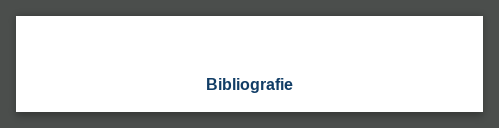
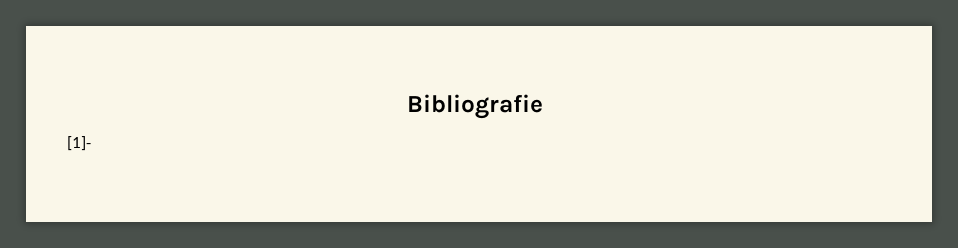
+ [1]-

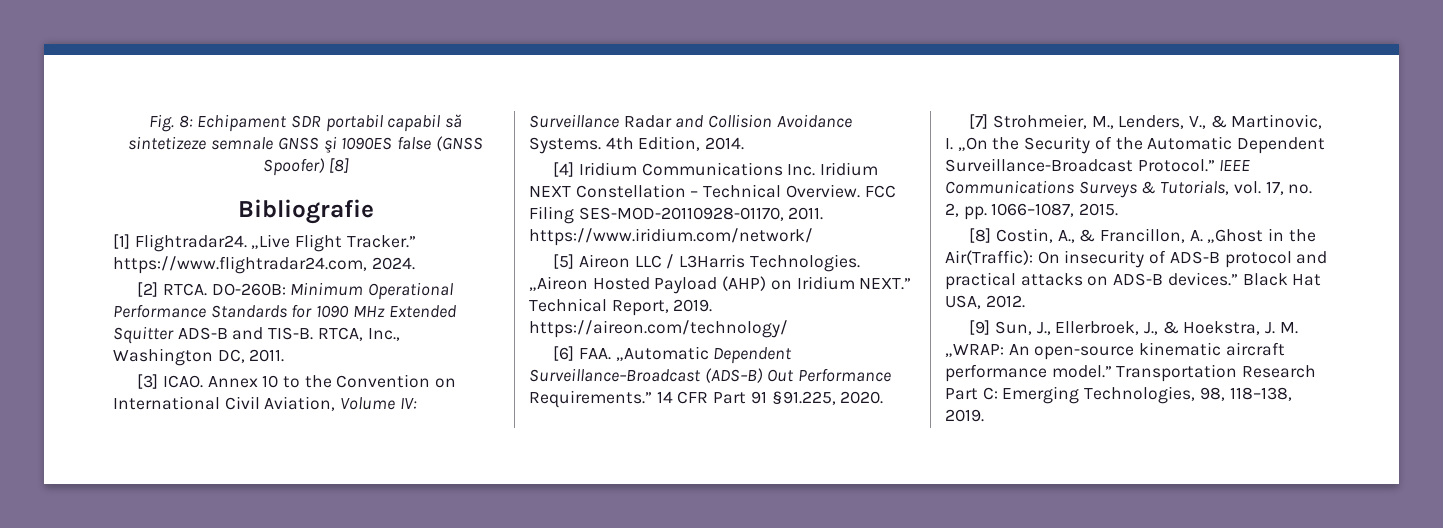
+ Fig. 8: Echipament SDR portabil capabil să sintetizeze semnale GNSS şi 1090ES false (GNSS Spoofer) [8]
  Bibliografie
- [1]-
+ [1] Flightradar24. „Live Flight Tracker.” https://www.flightradar24.com, 2024.
+ [2] RTCA. DO-260B: Minimum Operational Performance Standards for 1090 MHz Extended Squitter ADS-B and TIS-B. RTCA, Inc., Washington DC, 2011.
+ [3] ICAO. Annex 10 to the Convention on International Civil Aviation, Volume IV: Surveillance Radar and Collision Avoidance Systems. 4th Edition, 2014.
+ [4] Iridium Communications Inc. Iridium NEXT Constellation – Technical Overview. FCC Filing SES-MOD-20110928-01170, 2011. https://www.iridium.com/network/
+ [5] Aireon LLC / L3Harris Technologies. „Aireon Hosted Payload (AHP) on Iridium NEXT.” Technical Report, 2019. https://aireon.com/technology/
+ [6] FAA. „Automatic Dependent Surveillance–Broadcast (ADS–B) Out Performance Requirements.” 14 CFR Part 91 §91.225, 2020.
+ [7] Strohmeier, M., Lenders, V., & Martinovic, I. „On the Security of the Automatic Dependent Surveillance-Broadcast Protocol.” IEEE Communications Surveys & Tutorials, vol. 17, no. 2, pp. 1066–1087, 2015.
+ [8] Costin, A., & Francillon, A. „Ghost in the Air(Traffic): On insecurity of ADS-B protocol and practical attacks on ADS-B devices.” Black Hat USA, 2012.
+ [9] Sun, J., Ellerbroek, J., & Hoekstra, J. M. „WRAP: An open-source kinematic aircraft performance model.” Transportation Research Part C: Emerging Technologies, 98, 118–138, 2019.

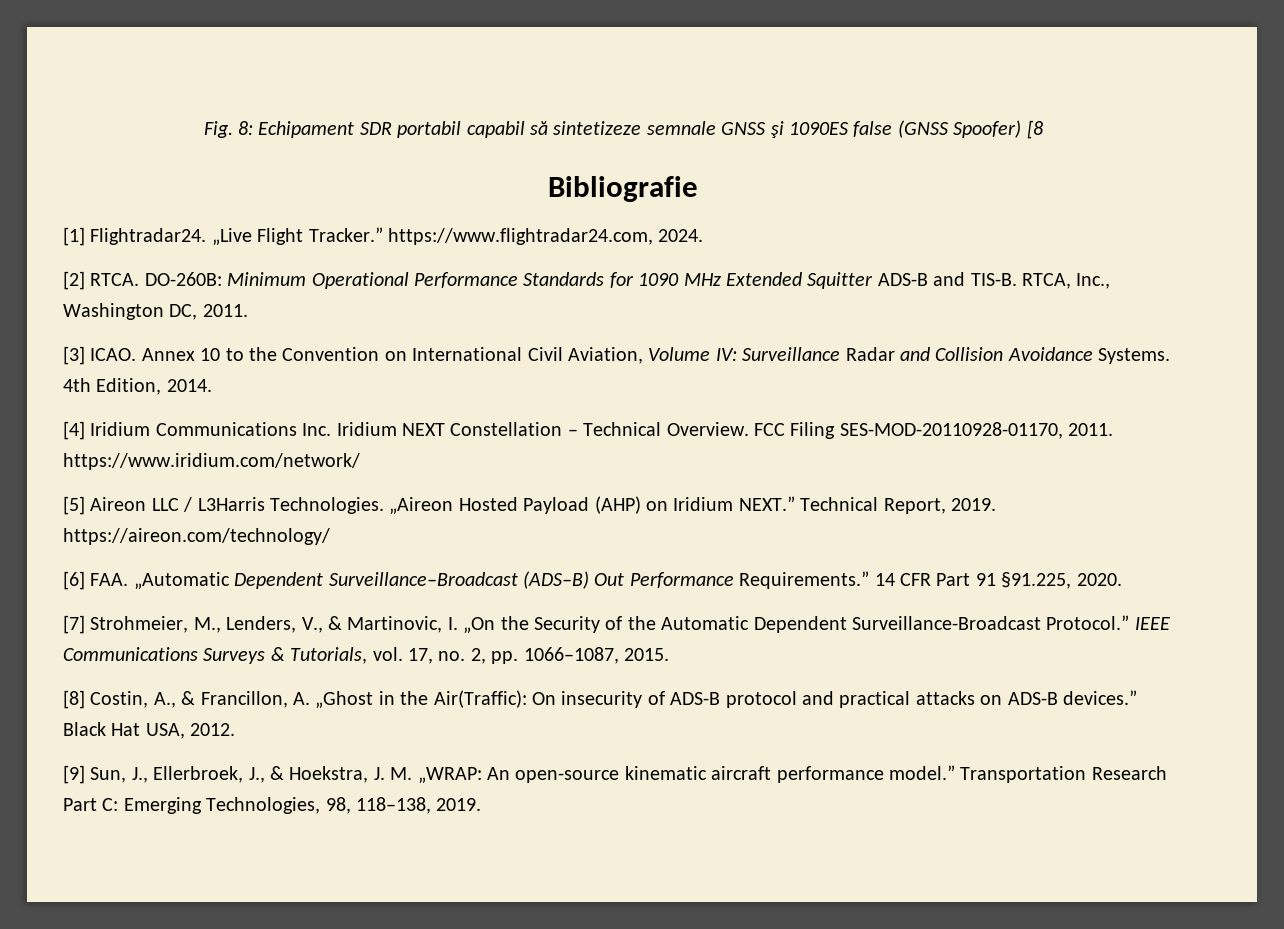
- Fig. 8: Echipament SDR portabil capabil să sintetizeze semnale GNSS şi 1090ES false (GNSS Spoofer) [8]
+ Fig. 8: Echipament SDR portabil capabil să sintetizeze semnale GNSS şi 1090ES false (GNSS Spoofer) [8

